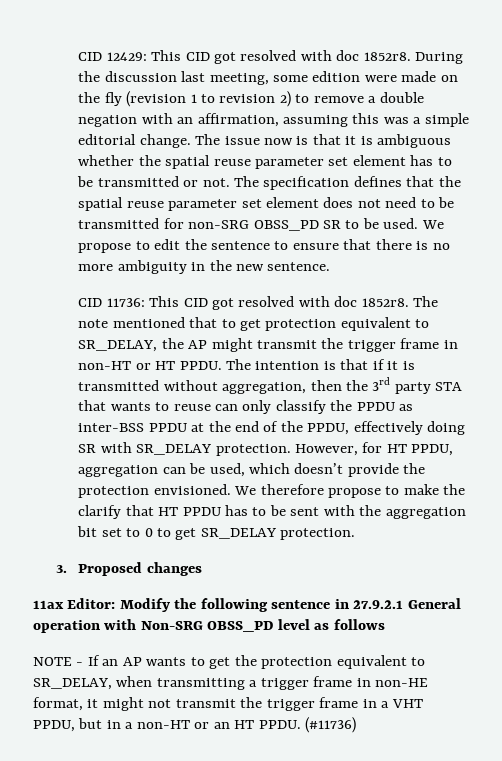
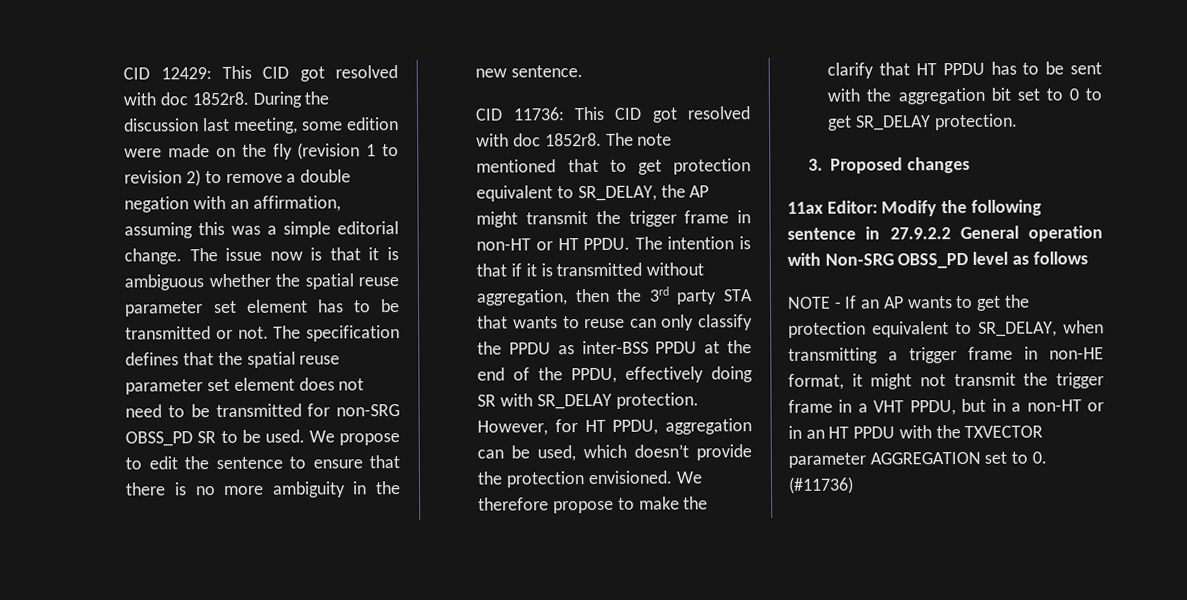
- 11ax Editor: Modify the following sentence in 27.9.2.1 General operation with Non-SRG OBSS_PD level as follows
+ 11ax Editor: Modify the following sentence in 27.9.2.2 General operation with Non-SRG OBSS_PD level as follows
- NOTE - If an AP wants to get the protection equivalent to SR_DELAY, when transmitting a trigger frame in non-HE format, it might not transmit the trigger frame in a VHT PPDU, but in a non-HT or an HT PPDU. (#11736)
+ NOTE - If an AP wants to get the protection equivalent to SR_DELAY, when transmitting a trigger frame in non-HE format, it might not transmit the trigger frame in a VHT PPDU, but in a non-HT or in an HT PPDU with the TXVECTOR parameter AGGREGATION set to 0. (#11736)

